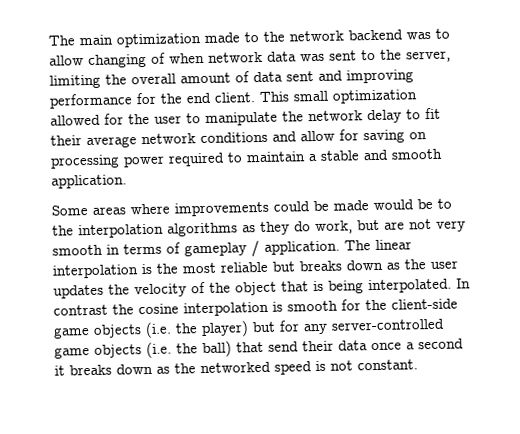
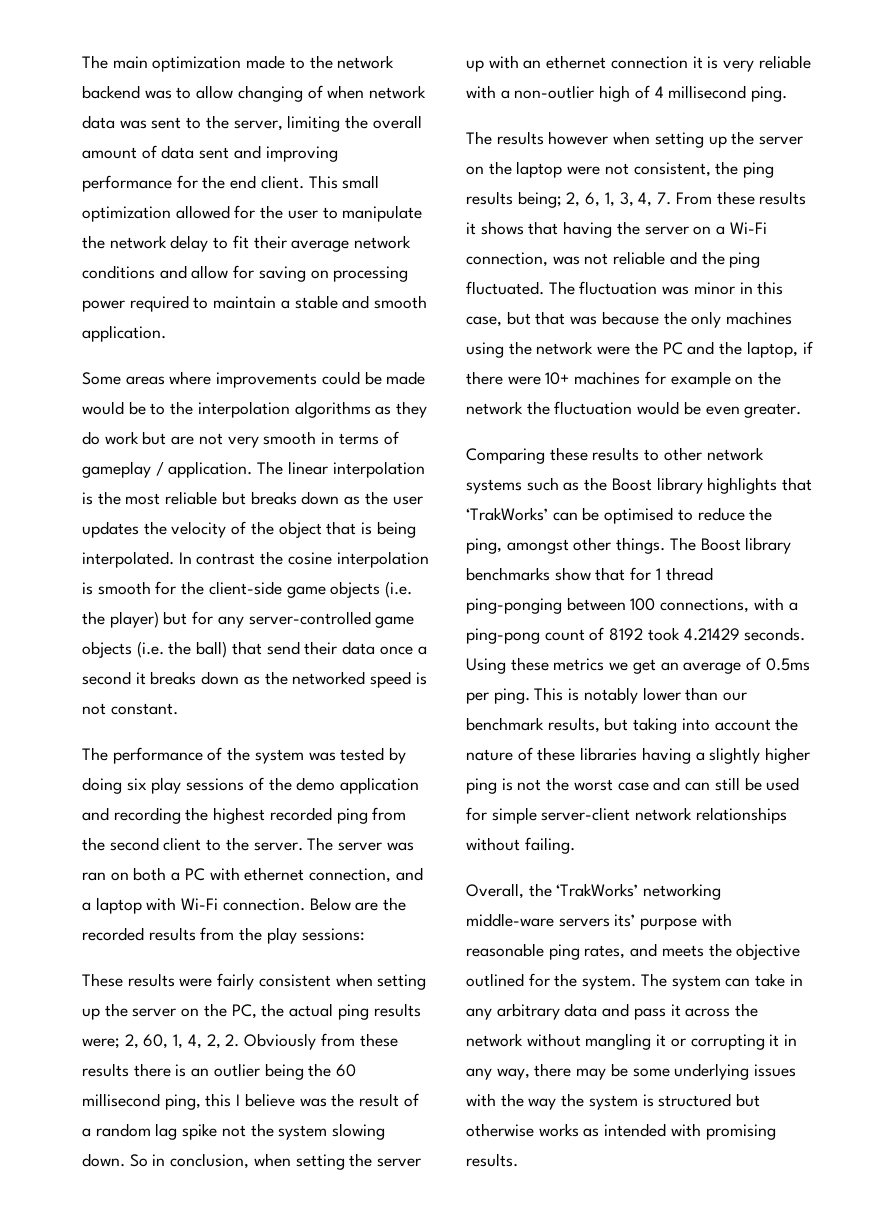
- Some areas where improvements could be made would be to the interpolation algorithms as they do work, but are not very smooth in terms of gameplay / application.
+ Some areas where improvements could be made would be to the interpolation algorithms as they do work but are not very smooth in terms of gameplay / application.
+ The performance of the system was tested by doing six play sessions of the demo application and recording the highest recorded ping from the second client to the server. The server was ran on both a PC with ethernet connection, and a laptop with Wi-Fi connection. Below are the recorded results from the play sessions:
+ These results were fairly consistent when setting up the server on the PC, the actual ping results were; 2, 60, 1, 4, 2, 2. Obviously from these results there is an outlier being the 60 millisecond ping, this I believe was the result of a random lag spike not the system slowing down. So in conclusion, when setting the server up with an ethernet connection it is very reliable with a non-outlier high of 4 millisecond ping.
+ The results however when setting up the server on the laptop were not consistent, the ping results being; 2, 6, 1, 3, 4, 7. From these results it shows that having the server on a Wi-Fi connection, was not reliable and the ping fluctuated. The fluctuation was minor in this case, but that was because the only machines using the network were the PC and the laptop, if there were 10+ machines for example on the network the fluctuation would be even greater.
+ Comparing these results to other network systems such as the Boost library highlights that ‘TrakWorks’ can be optimised to reduce the ping, amongst other things. The Boost library benchmarks show that for 1 thread ping-ponging between 100 connections, with a ping-pong count of 8192 took 4.21429 seconds. Using these metrics we get an average of 0.5ms per ping. This is notably lower than our benchmark results, but taking into account the nature of these libraries having a slightly higher ping is not the worst case and can still be used for simple server-client network relationships without failing.
+ Overall, the ‘TrakWorks’ networking middle-ware servers its’ purpose with reasonable ping rates, and meets the objective outlined for the system. The system can take in any arbitrary data and pass it across the network without mangling it or corrupting it in any way, there may be some underlying issues with the way the system is structured but otherwise works as intended with promising results.

